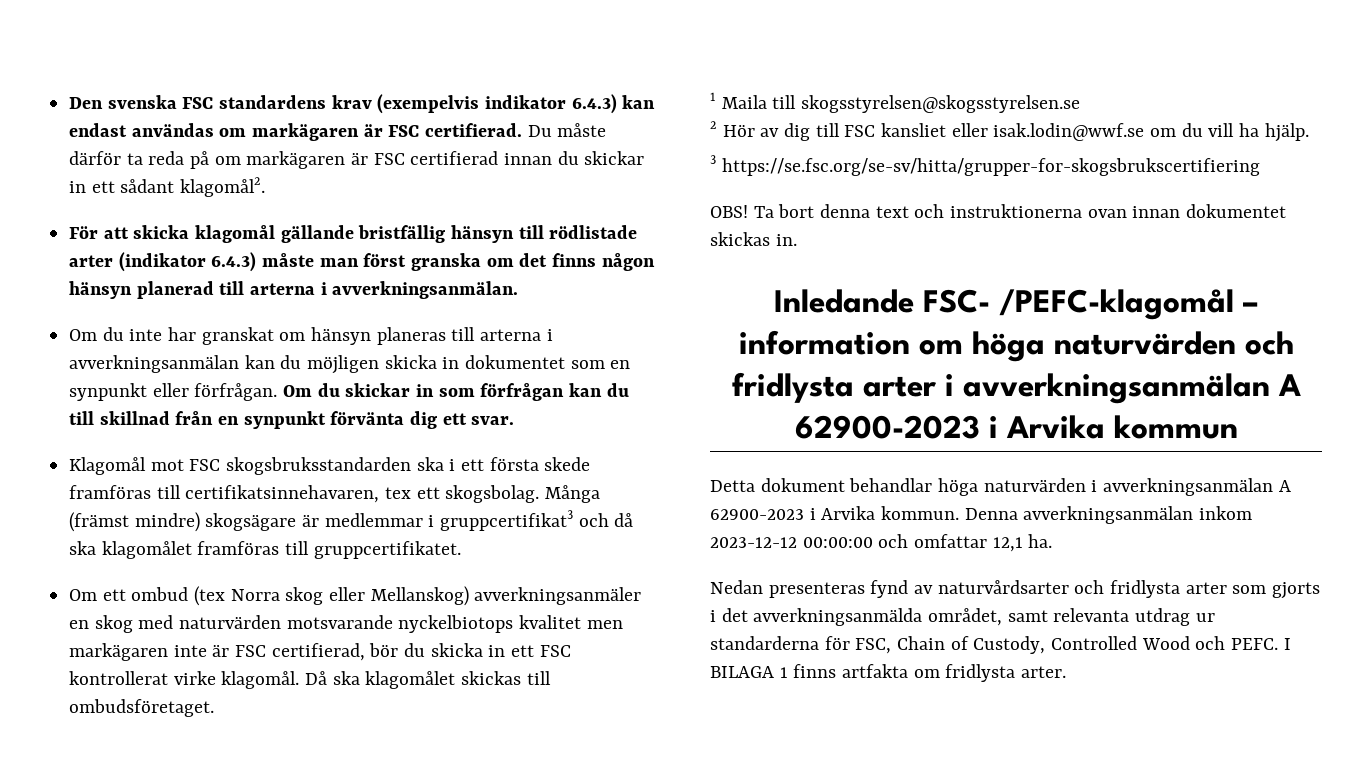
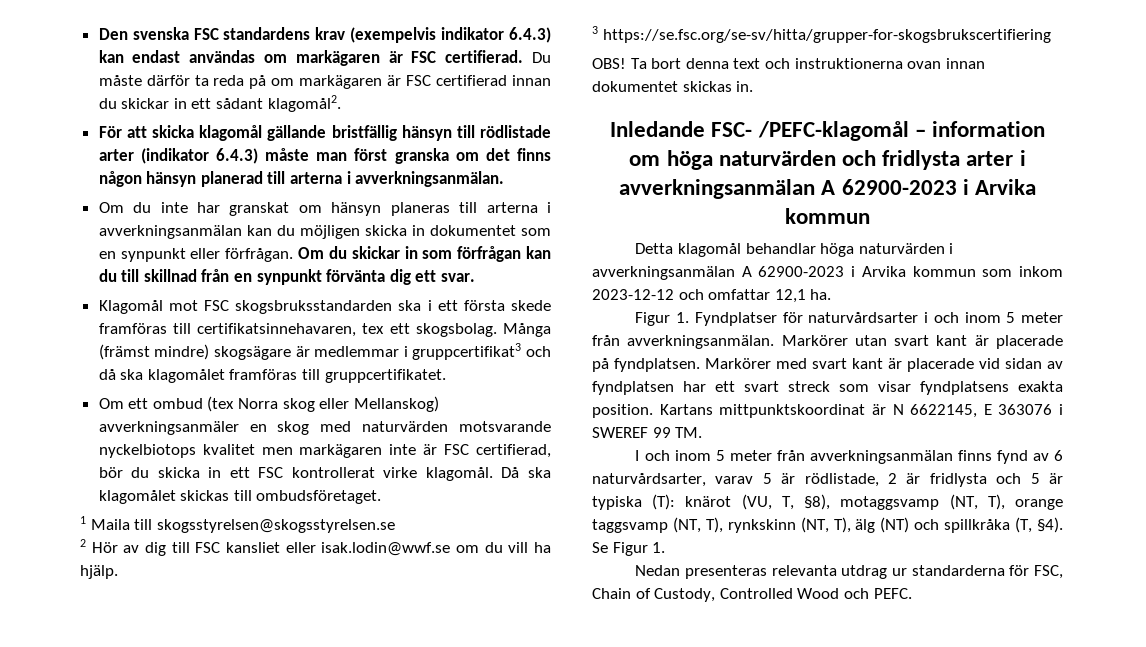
- Detta dokument behandlar höga naturvärden i avverkningsanmälan A 62900-2023 i Arvika kommun. Denna avverkningsanmälan inkom 2023-12-12 00:00:00 och omfattar 12,1 ha.
+ Detta klagomål behandlar höga naturvärden i avverkningsanmälan A 62900-2023 i Arvika kommun som inkom 2023-12-12 och omfattar 12,1 ha.
- Nedan presenteras fynd av naturvårdsarter och fridlysta arter som gjorts i det avverkningsanmälda området, samt relevanta utdrag ur standarderna för FSC, Chain of Custody, Controlled Wood och PEFC. I BILAGA 1 finns artfakta om fridlysta arter.
+ Figur 1. Fyndplatser för naturvårdsarter i och inom 5 meter från avverkningsanmälan. Markörer utan svart kant är placerade på fyndplatsen. Markörer med svart kant är placerade vid sidan av fyndplatsen har ett svart streck som visar fyndplatsens exakta position. Kartans mittpunktskoordinat är N 6622145, E 363076 i SWEREF 99 TM.
+ I och inom 5 meter från avverkningsanmälan finns fynd av 6 naturvårdsarter, varav 5 är rödlistade, 2 är fridlysta och 5 är typiska (T): knärot (VU, T, §8), motaggsvamp (NT, T), orange taggsvamp (NT, T), rynkskinn (NT, T), älg (NT) och spillkråka (T, §4). Se Figur 1.
+ Nedan presenteras relevanta utdrag ur standarderna för FSC, Chain of Custody, Controlled Wood och PEFC.

